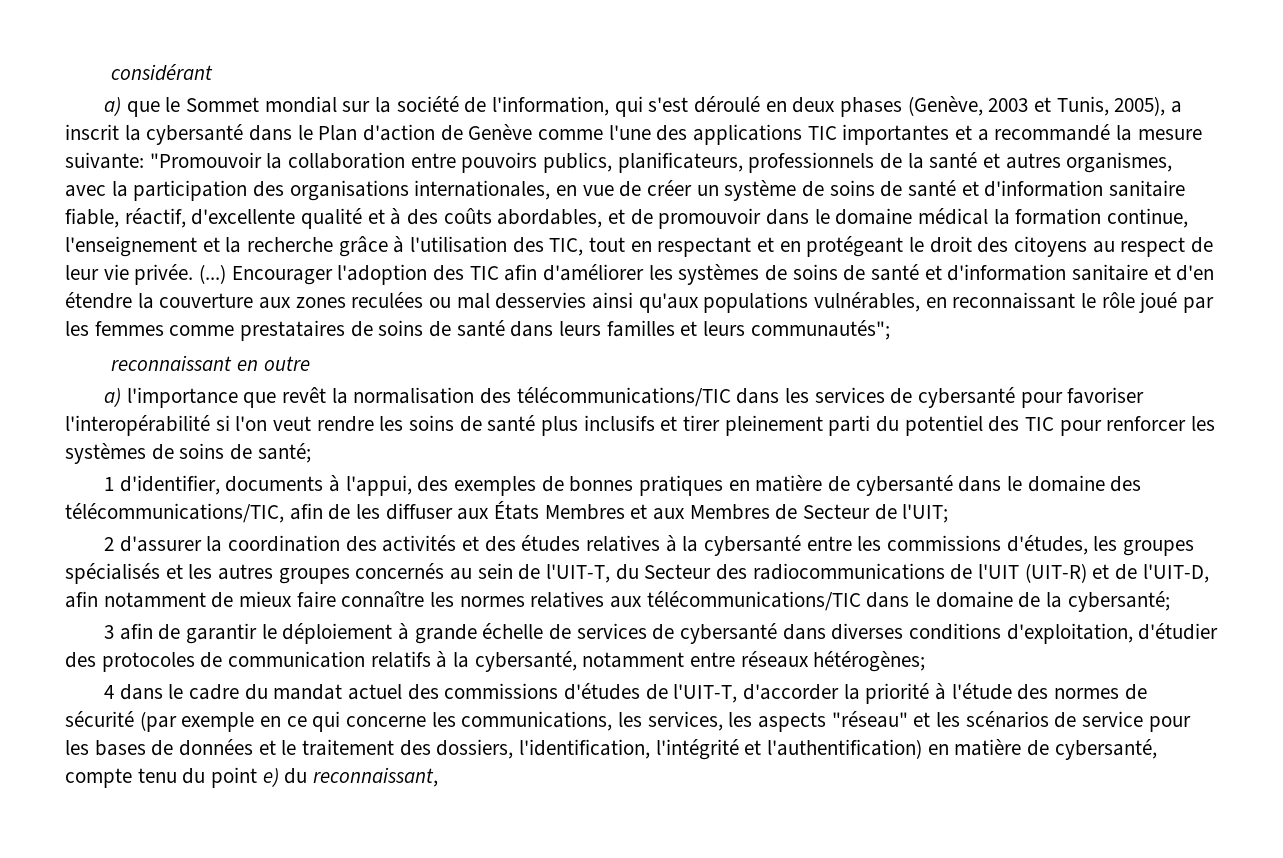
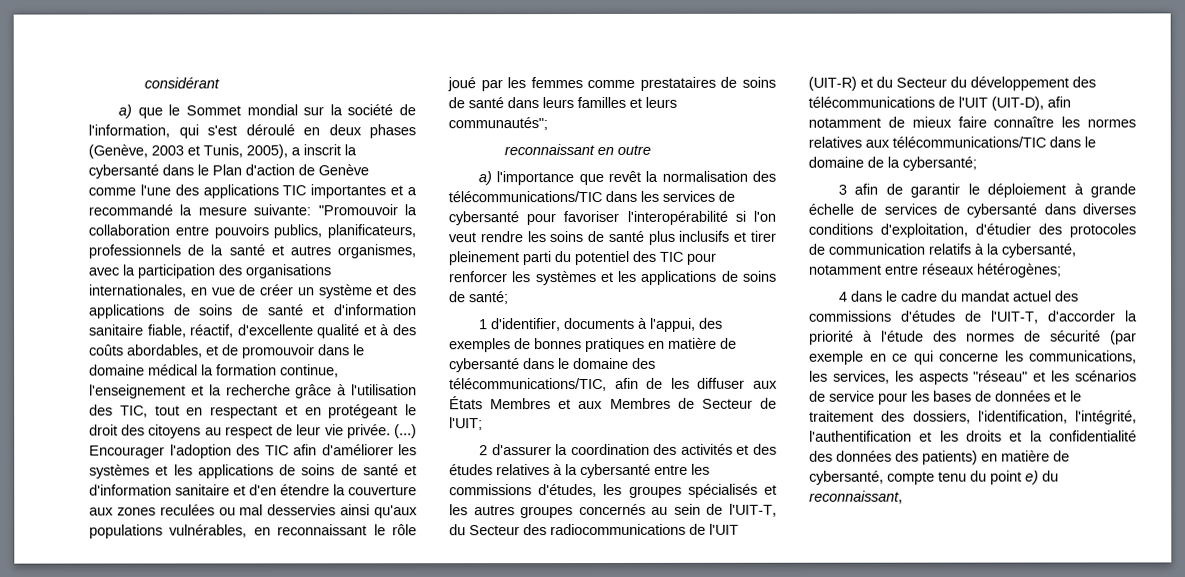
- "Promouvoir la collaboration entre pouvoirs publics, planificateurs, professionnels de la santé et autres organismes, avec la participation des organisations internationales, en vue de créer un système de soins de santé et d'information sanitaire fiable, réactif, d'excellente qualité et à des coûts abordables, et de promouvoir dans le domaine médical la formation continue, l'enseignement et la recherche grâce à l'utilisation des TIC, tout en respectant et en protégeant le droit des citoyens au respect de leur vie privée.
+ "Promouvoir la collaboration entre pouvoirs publics, planificateurs, professionnels de la santé et autres organismes, avec la participation des organisations internationales, en vue de créer un système et des applications de soins de santé et d'information sanitaire fiable, réactif, d'excellente qualité et à des coûts abordables, et de promouvoir dans le domaine médical la formation continue, l'enseignement et la recherche grâce à l'utilisation des TIC, tout en respectant et en protégeant le droit des citoyens au respect de leur vie privée.
- Encourager l'adoption des TIC afin d'améliorer les systèmes de soins de santé et d'information sanitaire et d'en étendre la couverture aux zones reculées ou mal desservies ainsi qu'aux populations vulnérables, en reconnaissant le rôle joué par les femmes comme prestataires de soins de santé dans leurs familles et leurs communautés";
+ Encourager l'adoption des TIC afin d'améliorer les systèmes et les applications de soins de santé et d'information sanitaire et d'en étendre la couverture aux zones reculées ou mal desservies ainsi qu'aux populations vulnérables, en reconnaissant le rôle joué par les femmes comme prestataires de soins de santé dans leurs familles et leurs communautés";
- a) l'importance que revêt la normalisation des télécommunications/TIC dans les services de cybersanté pour favoriser l'interopérabilité si l'on veut rendre les soins de santé plus inclusifs et tirer pleinement parti du potentiel des TIC pour renforcer les systèmes de soins de santé;
+ a) l'importance que revêt la normalisation des télécommunications/TIC dans les services de cybersanté pour favoriser l'interopérabilité si l'on veut rendre les soins de santé plus inclusifs et tirer pleinement parti du potentiel des TIC pour renforcer les systèmes et les applications de soins de santé;
- 2 d'assurer la coordination des activités et des études relatives à la cybersanté entre les commissions d'études, les groupes spécialisés et les autres groupes concernés au sein de l'UIT-T, du Secteur des radiocommunications de l'UIT (UIT-R) et de l'UIT-D, afin notamment de mieux faire connaître les normes relatives aux télécommunications/TIC dans le domaine de la cybersanté;
+ 2 d'assurer la coordination des activités et des études relatives à la cybersanté entre les commissions d'études, les groupes spécialisés et les autres groupes concernés au sein de l'UIT-T, du Secteur des radiocommunications de l'UIT (UIT-R) et du Secteur du développement des télécommunications de l'UIT (UIT-D), afin notamment de mieux faire connaître les normes relatives aux télécommunications/TIC dans le domaine de la cybersanté;
- 4 dans le cadre du mandat actuel des commissions d'études de l'UIT-T, d'accorder la priorité à l'étude des normes de sécurité (par exemple en ce qui concerne les communications, les services, les aspects "réseau" et les scénarios de service pour les bases de données et le traitement des dossiers, l'identification, l'intégrité et l'authentification) en matière de cybersanté, compte tenu du point e) du reconnaissant,
+ 4 dans le cadre du mandat actuel des commissions d'études de l'UIT-T, d'accorder la priorité à l'étude des normes de sécurité (par exemple en ce qui concerne les communications, les services, les aspects "réseau" et les scénarios de service pour les bases de données et le traitement des dossiers, l'identification, l'intégrité, l'authentification et les droits et la confidentialité des données des patients) en matière de cybersanté, compte tenu du point e) du reconnaissant,

